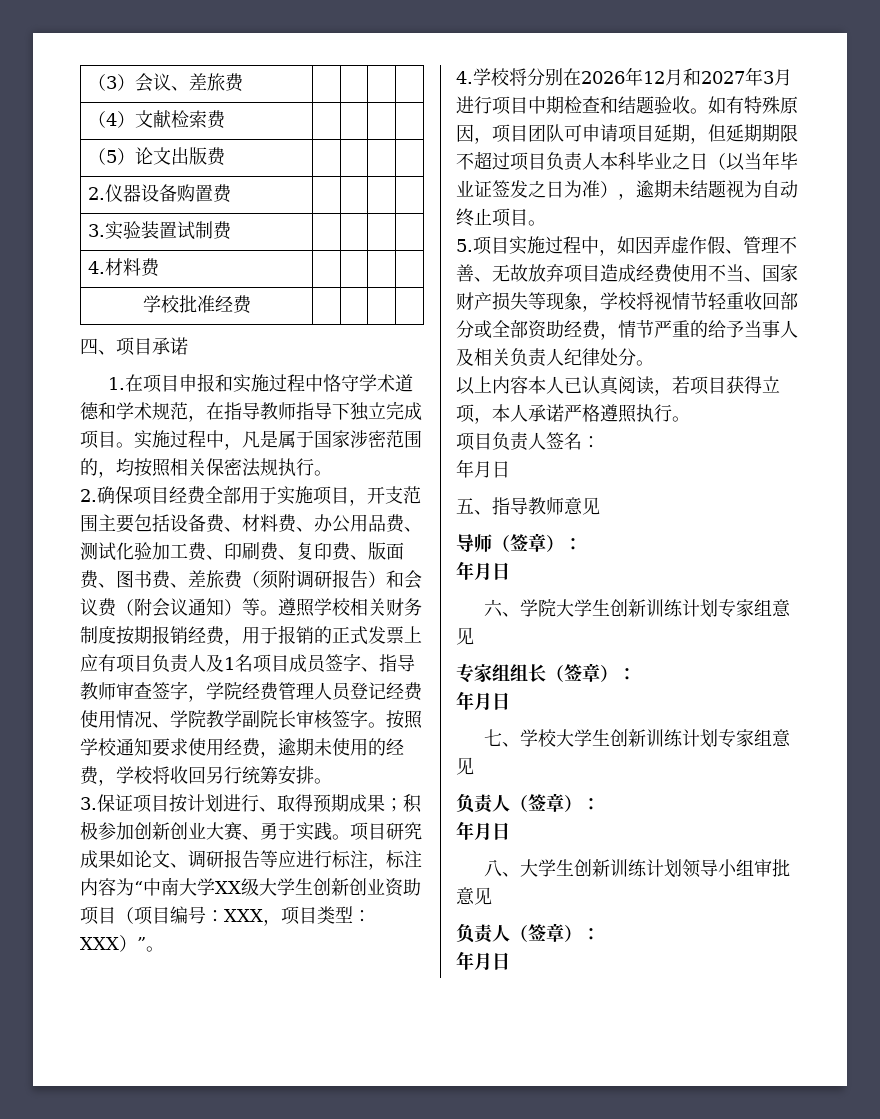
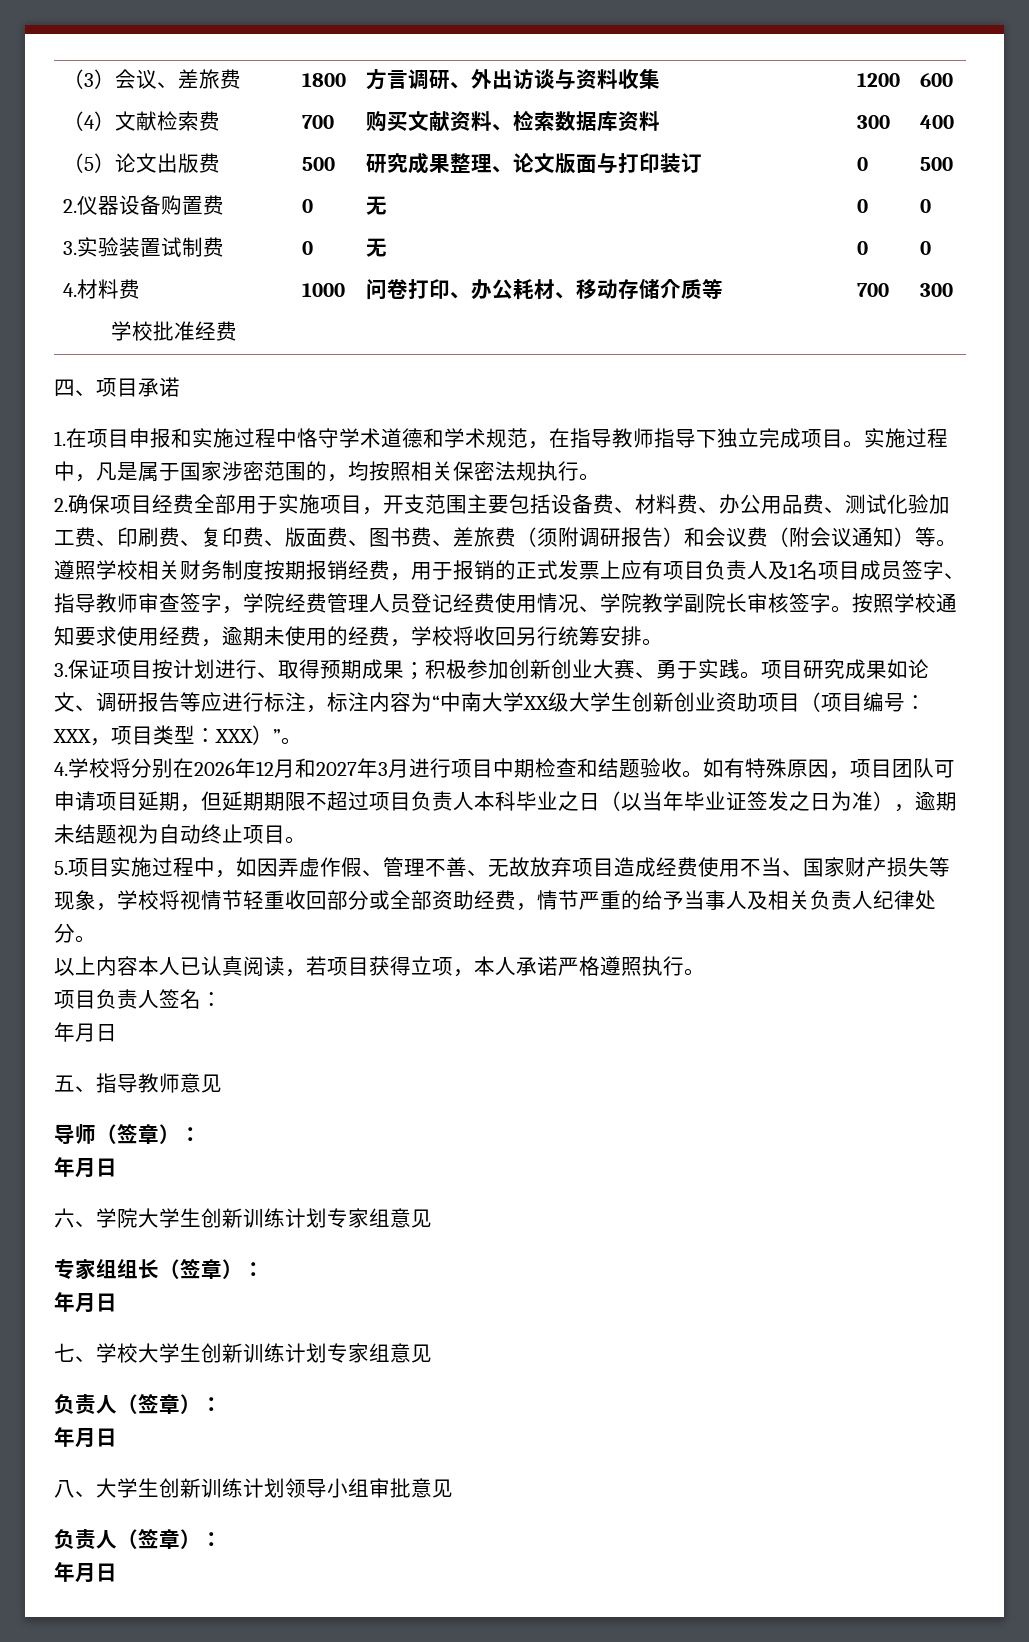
- （3）会议、差旅费 | | | |
+ （3）会议、差旅费 | 1800 | 方言调研、外出访谈与资料收集 | 1200 | 600
- （4）文献检索费 | | | |
+ （4）文献检索费 | 700 | 购买文献资料、检索数据库资料 | 300 | 400
- （5）论文出版费 | | | |
+ （5）论文出版费 | 500 | 研究成果整理、论文版面与打印装订 | 0 | 500
- 2.仪器设备购置费 | | | |
+ 2.仪器设备购置费 | 0 | 无 | 0 | 0
- 3.实验装置试制费 | | | |
+ 3.实验装置试制费 | 0 | 无 | 0 | 0
- 4.材料费 | | | |
+ 4.材料费 | 1000 | 问卷打印、办公耗材、移动存储介质等 | 700 | 300

